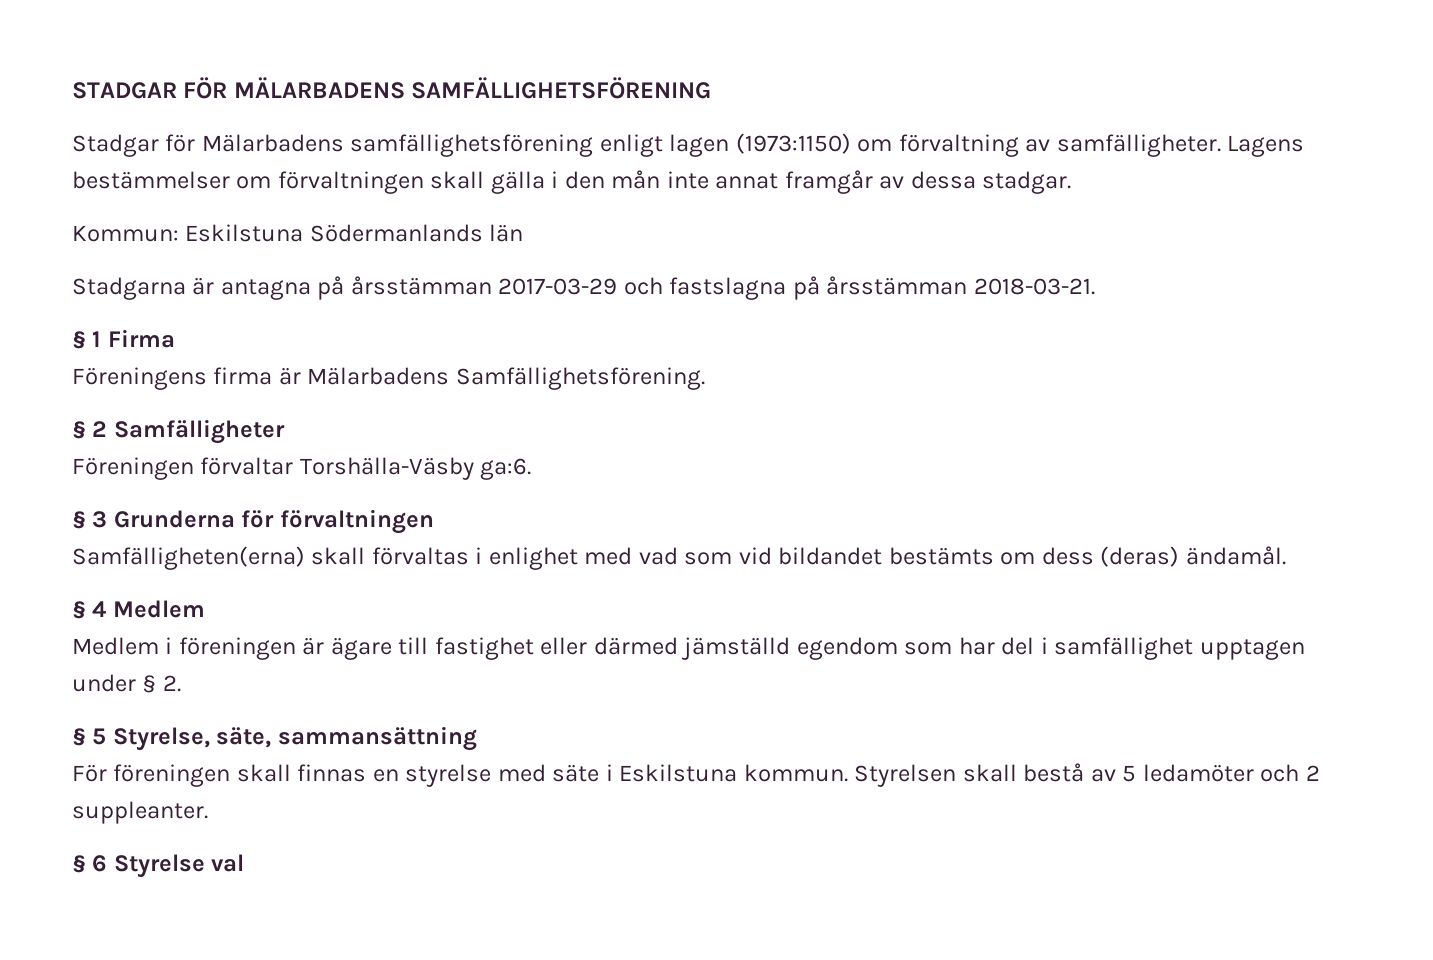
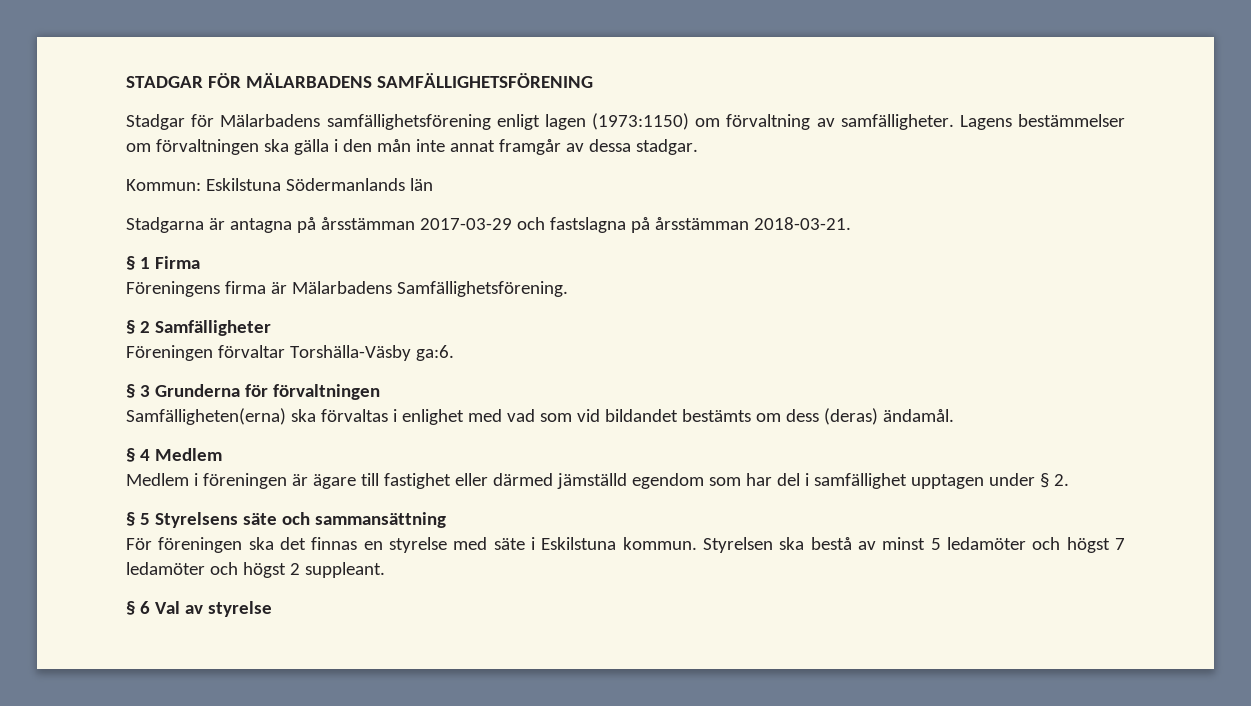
- Lagens bestämmelser om förvaltningen skall gälla i den mån inte annat framgår av dessa stadgar.
+ Lagens bestämmelser om förvaltningen ska gälla i den mån inte annat framgår av dessa stadgar.
- Samfälligheten(erna) skall förvaltas i enlighet med vad som vid bildandet bestämts om dess (deras) ändamål.
+ Samfälligheten(erna) ska förvaltas i enlighet med vad som vid bildandet bestämts om dess (deras) ändamål.
- § 5 Styrelse, säte, sammansättning
+ § 5 Styrelsens säte och sammansättning
- För föreningen skall finnas en styrelse med säte i Eskilstuna kommun.
+ För föreningen ska det finnas en styrelse med säte i Eskilstuna kommun.
- Styrelsen skall bestå av 5 ledamöter och 2 suppleanter.
+ Styrelsen ska bestå av minst 5 ledamöter och högst 7 ledamöter och högst 2 suppleant.
- § 6 Styrelse val
+ § 6 Val av styrelse

